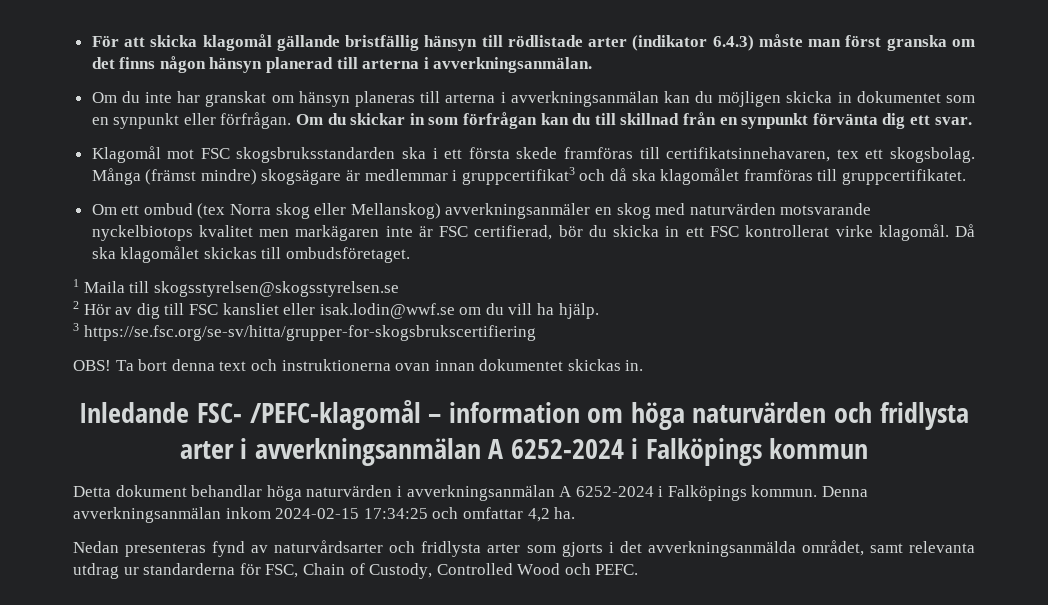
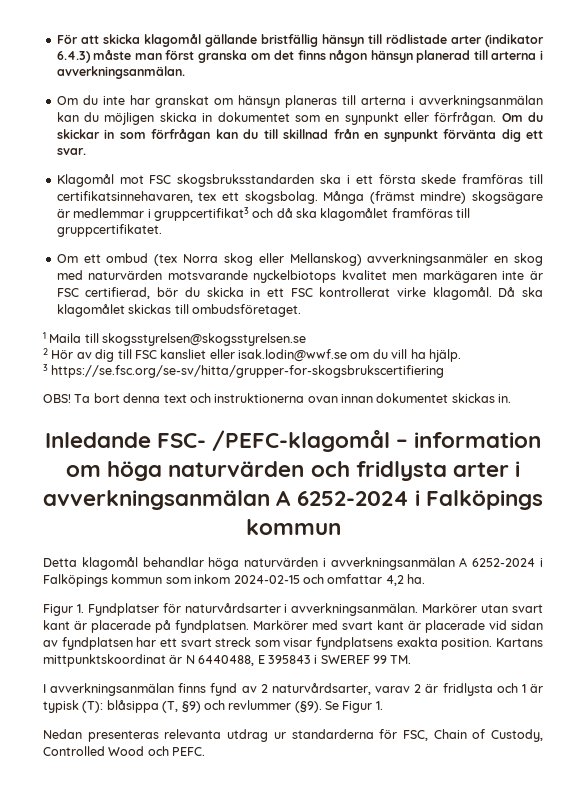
- Detta dokument behandlar höga naturvärden i avverkningsanmälan A 6252-2024 i Falköpings kommun. Denna avverkningsanmälan inkom 2024-02-15 17:34:25 och omfattar 4,2 ha.
+ Detta klagomål behandlar höga naturvärden i avverkningsanmälan A 6252-2024 i Falköpings kommun som inkom 2024-02-15 och omfattar 4,2 ha.
- Nedan presenteras fynd av naturvårdsarter och fridlysta arter som gjorts i det avverkningsanmälda området, samt relevanta utdrag ur standarderna för FSC, Chain of Custody, Controlled Wood och PEFC.
+ Figur 1. Fyndplatser för naturvårdsarter i avverkningsanmälan. Markörer utan svart kant är placerade på fyndplatsen. Markörer med svart kant är placerade vid sidan av fyndplatsen har ett svart streck som visar fyndplatsens exakta position. Kartans mittpunktskoordinat är N 6440488, E 395843 i SWEREF 99 TM.
+ I avverkningsanmälan finns fynd av 2 naturvårdsarter, varav 2 är fridlysta och 1 är typisk (T): blåsippa (T, §9) och revlummer (§9). Se Figur 1.
+ Nedan presenteras relevanta utdrag ur standarderna för FSC, Chain of Custody, Controlled Wood och PEFC.

